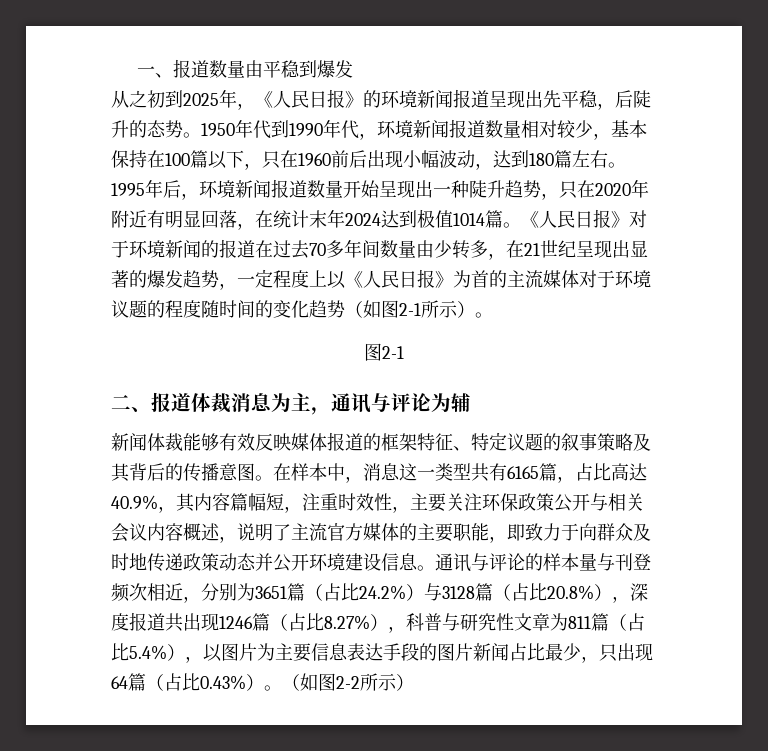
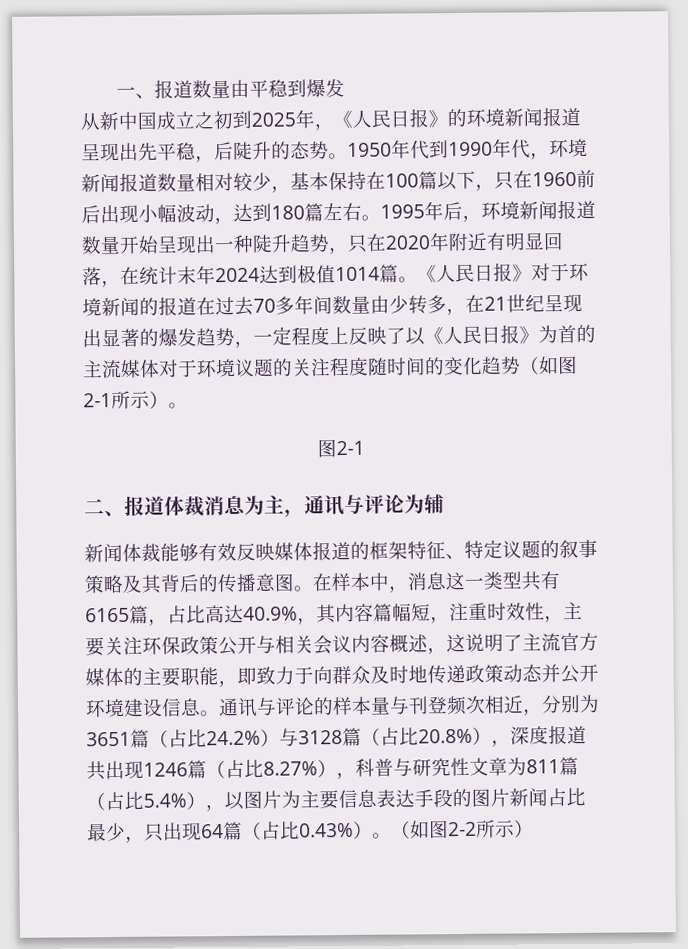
- 从之初到2025年，《人民日报》的环境新闻报道呈现出先平稳，后陡升的态势。
+ 从新中国成立之初到2025年，《人民日报》的环境新闻报道呈现出先平稳，后陡升的态势。
- 《人民日报》对于环境新闻的报道在过去70多年间数量由少转多，在21世纪呈现出显著的爆发趋势，一定程度上以《人民日报》为首的主流媒体对于环境议题的程度随时间的变化趋势（如图2-1所示）。
+ 《人民日报》对于环境新闻的报道在过去70多年间数量由少转多，在21世纪呈现出显著的爆发趋势，一定程度上反映了以《人民日报》为首的主流媒体对于环境议题的关注程度随时间的变化趋势（如图2-1所示）。
- 在样本中，消息这一类型共有6165篇，占比高达40.9%，其内容篇幅短，注重时效性，主要关注环保政策公开与相关会议内容概述，说明了主流官方媒体的主要职能，即致力于向群众及时地传递政策动态并公开环境建设信息。
+ 在样本中，消息这一类型共有6165篇，占比高达40.9%，其内容篇幅短，注重时效性，主要关注环保政策公开与相关会议内容概述，这说明了主流官方媒体的主要职能，即致力于向群众及时地传递政策动态并公开环境建设信息。

